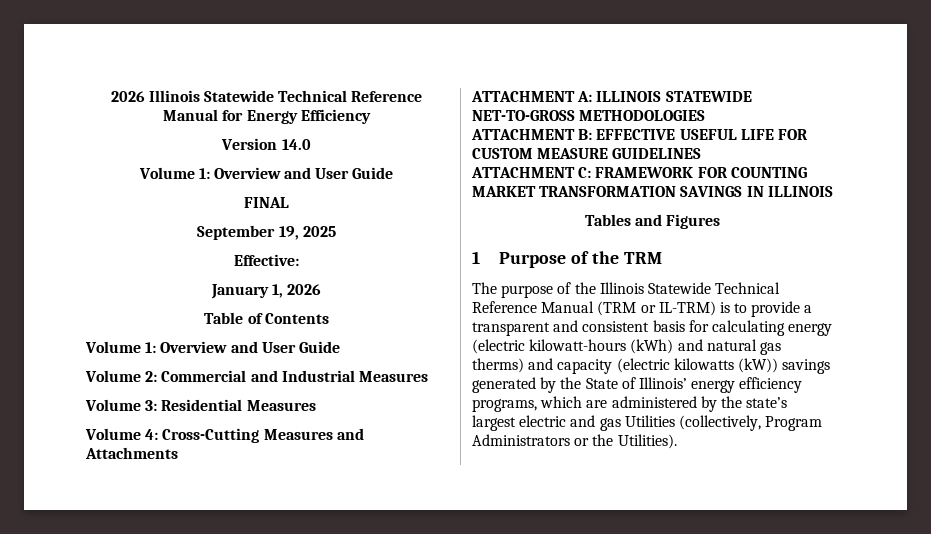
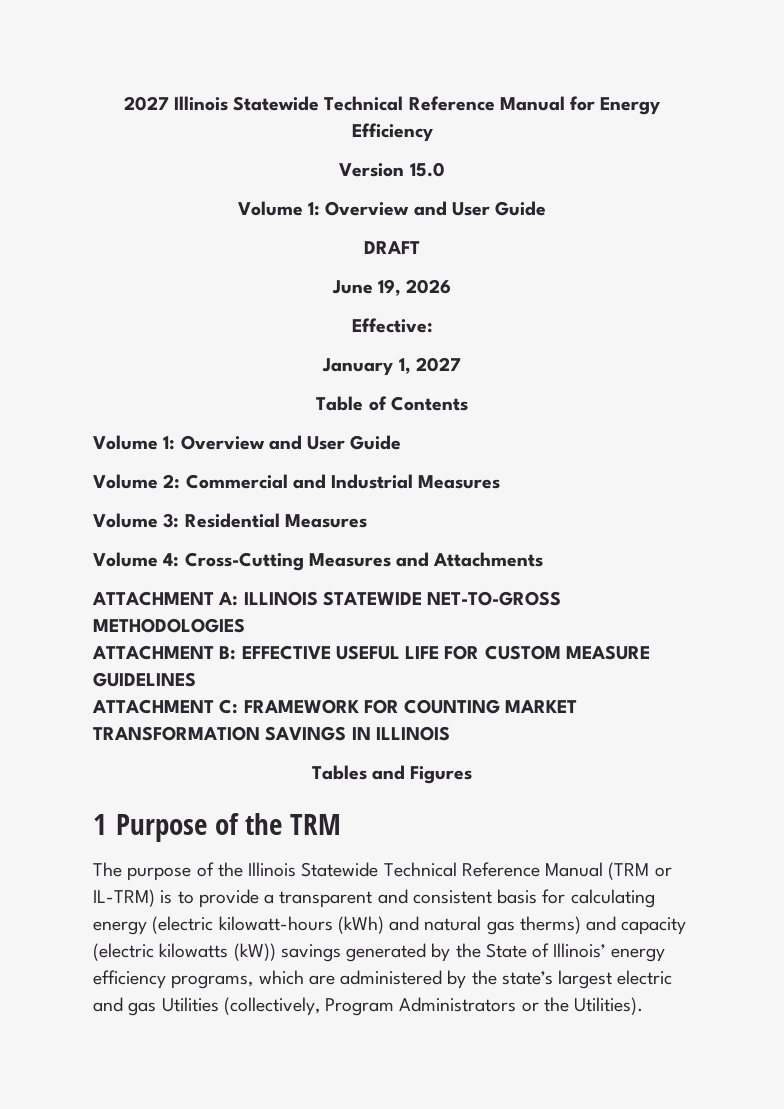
- 2026 Illinois Statewide Technical Reference Manual for Energy Efficiency
+ 2027 Illinois Statewide Technical Reference Manual for Energy Efficiency
- Version 14.0
+ Version 15.0
  Volume 1: Overview and User Guide
- FINAL
- September 19, 2025
+ DRAFT
+ June 19, 2026
- January 1, 2026
+ January 1, 2027

